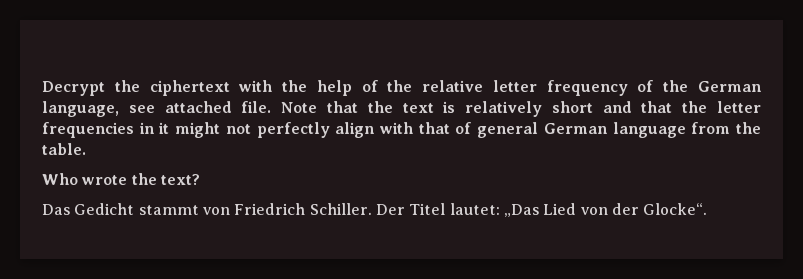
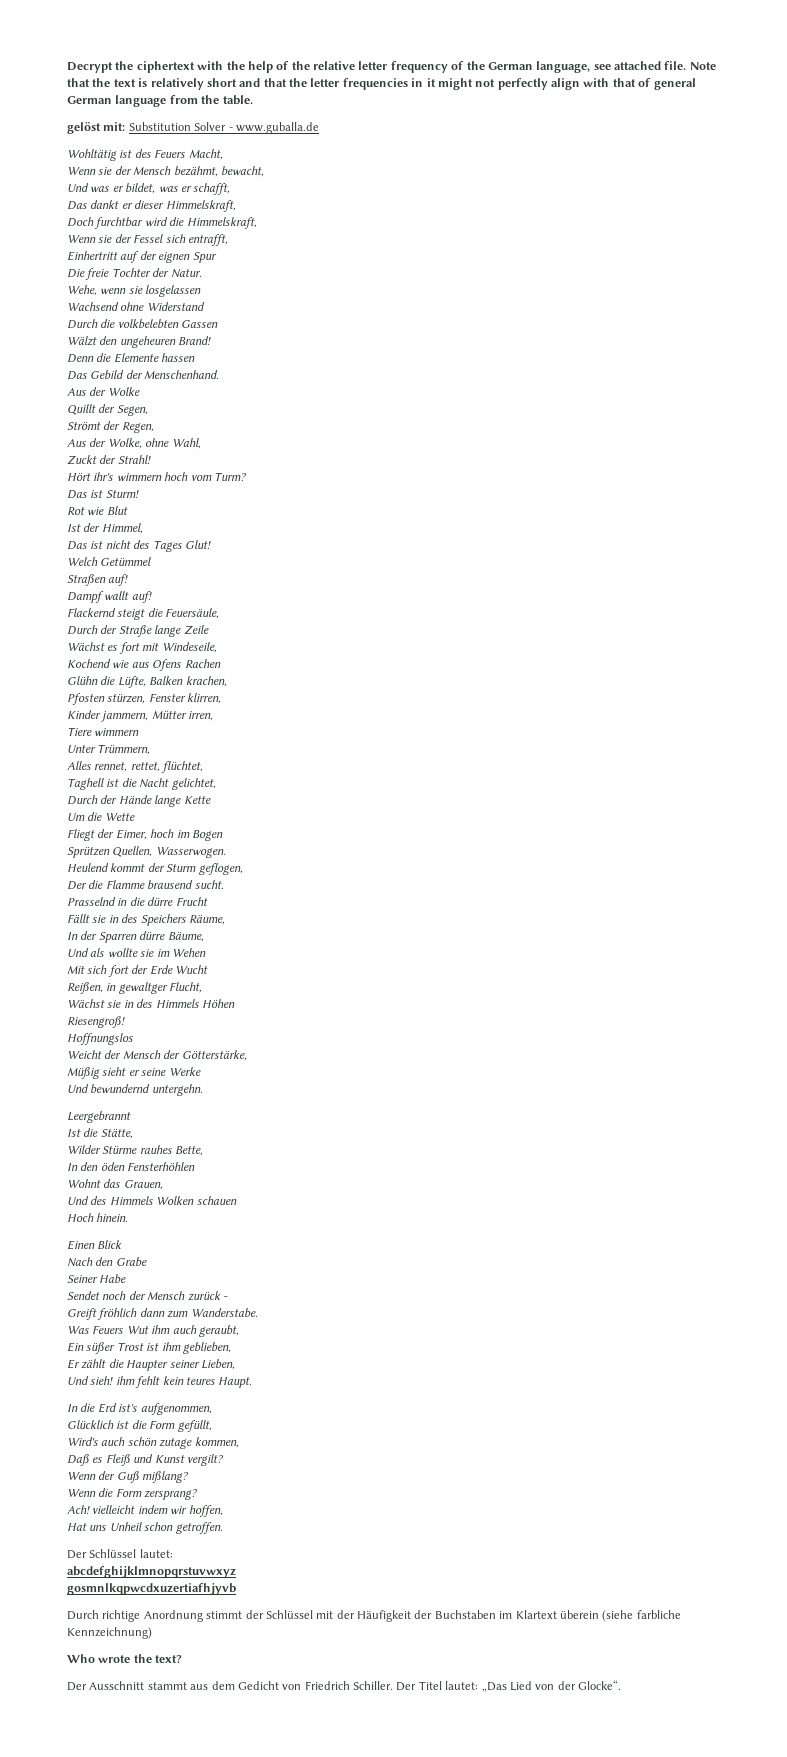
+ gelöst mit: Substitution Solver - www.guballa.de
+ Wohltätig ist des Feuers Macht,
+ Wenn sie der Mensch bezähmt, bewacht,
+ Und was er bildet, was er schafft,
+ Das dankt er dieser Himmelskraft,
+ Doch furchtbar wird die Himmelskraft,
+ Wenn sie der Fessel sich entrafft,
+ Einhertritt auf der eignen Spur
+ Die freie Tochter der Natur.
+ Wehe, wenn sie losgelassen
+ Wachsend ohne Widerstand
+ Durch die volkbelebten Gassen
+ Wälzt den ungeheuren Brand!
+ Denn die Elemente hassen
+ Das Gebild der Menschenhand.
+ Aus der Wolke
+ Quillt der Segen,
+ Strömt der Regen,
+ Aus der Wolke, ohne Wahl,
+ Zuckt der Strahl!
+ Hört ihr's wimmern hoch vom Turm?
+ Das ist Sturm!
+ Rot wie Blut
+ Ist der Himmel,
+ Das ist nicht des Tages Glut!
+ Welch Getümmel
+ Straßen auf!
+ Dampf wallt auf!
+ Flackernd steigt die Feuersäule,
+ Durch der Straße lange Zeile
+ Wächst es fort mit Windeseile,
+ Kochend wie aus Ofens Rachen
+ Glühn die Lüfte, Balken krachen,
+ Pfosten stürzen, Fenster klirren,
+ Kinder jammern, Mütter irren,
+ Tiere wimmern
+ Unter Trümmern,
+ Alles rennet, rettet, flüchtet,
+ Taghell ist die Nacht gelichtet,
+ Durch der Hände lange Kette
+ Um die Wette
+ Fliegt der Eimer, hoch im Bogen
+ Sprützen Quellen, Wasserwogen.
+ Heulend kommt der Sturm geflogen,
+ Der die Flamme brausend sucht.
+ Prasselnd in die dürre Frucht
+ Fällt sie in des Speichers Räume,
+ In der Sparren dürre Bäume,
+ Und als wollte sie im Wehen
+ Mit sich fort der Erde Wucht
+ Reißen, in gewaltger Flucht,
+ Wächst sie in des Himmels Höhen
+ Riesengroß!
+ Hoffnungslos
+ Weicht der Mensch der Götterstärke,
+ Müßig sieht er seine Werke
+ Und bewundernd untergehn.
+ Leergebrannt
+ Ist die Stätte,
+ Wilder Stürme rauhes Bette,
+ In den öden Fensterhöhlen
+ Wohnt das Grauen,
+ Und des Himmels Wolken schauen
+ Hoch hinein.
+ Einen Blick
+ Nach den Grabe
+ Seiner Habe
+ Sendet noch der Mensch zurück -
+ Greift fröhlich dann zum Wanderstabe.
+ Was Feuers Wut ihm auch geraubt,
+ Ein süßer Trost ist ihm geblieben,
+ Er zählt die Haupter seiner Lieben,
+ Und sieh! ihm fehlt kein teures Haupt.
+ In die Erd ist's aufgenommen,
+ Glücklich ist die Form gefüllt,
+ Wird's auch schön zutage kommen,
+ Daß es Fleiß und Kunst vergilt?
+ Wenn der Guß mißlang?
+ Wenn die Form zersprang?
+ Ach! vielleicht indem wir hoffen,
+ Hat uns Unheil schon getroffen.
+ Der Schlüssel lautet:
+ abcdefghijklmnopqrstuvwxyz
+ gosmnlkqpwcdxuzertiafhjyvb
+ Durch richtige Anordnung stimmt der Schlüssel mit der Häufigkeit der Buchstaben im Klartext überein (siehe farbliche Kennzeichnung)
  Who wrote the text?
- Das Gedicht stammt von Friedrich Schiller.
+ Der Ausschnitt stammt aus dem Gedicht von Friedrich Schiller.

